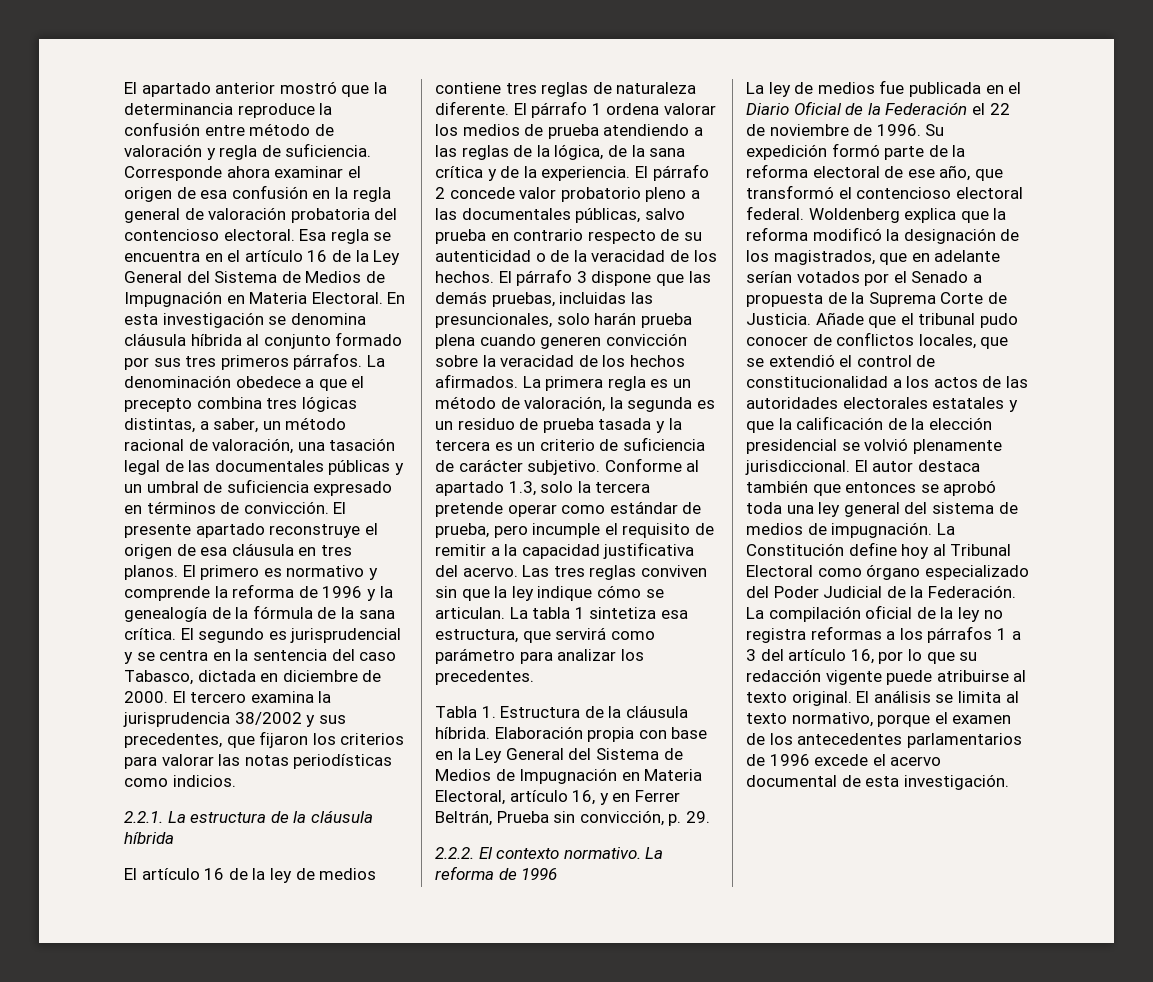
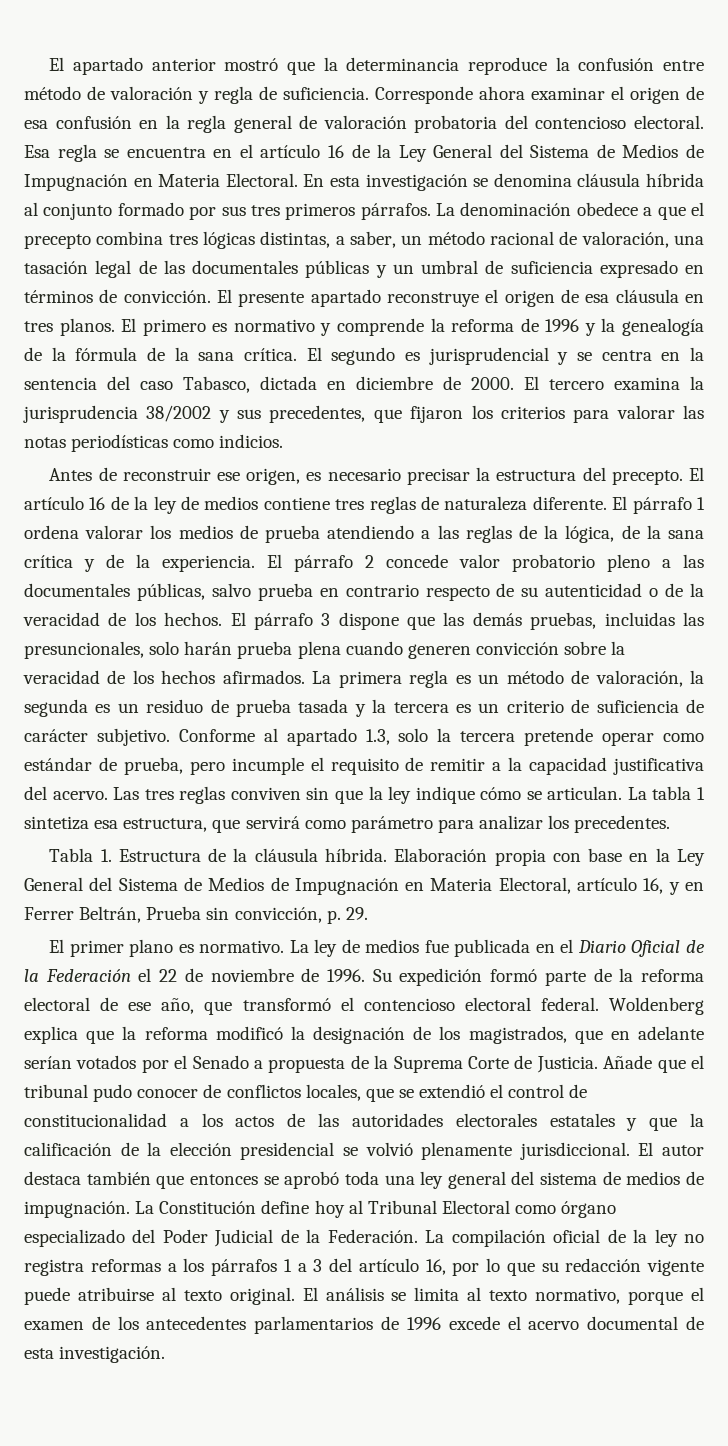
- 2.2.1. La estructura de la cláusula híbrida
- El artículo 16 de la ley de medios contiene tres reglas de naturaleza diferente.
+ Antes de reconstruir ese origen, es necesario precisar la estructura del precepto. El artículo 16 de la ley de medios contiene tres reglas de naturaleza diferente.
- 2.2.2. El contexto normativo. La reforma de 1996
- La ley de medios fue publicada en el Diario Oficial de la Federación el 22 de noviembre de 1996.
+ El primer plano es normativo. La ley de medios fue publicada en el Diario Oficial de la Federación el 22 de noviembre de 1996.

